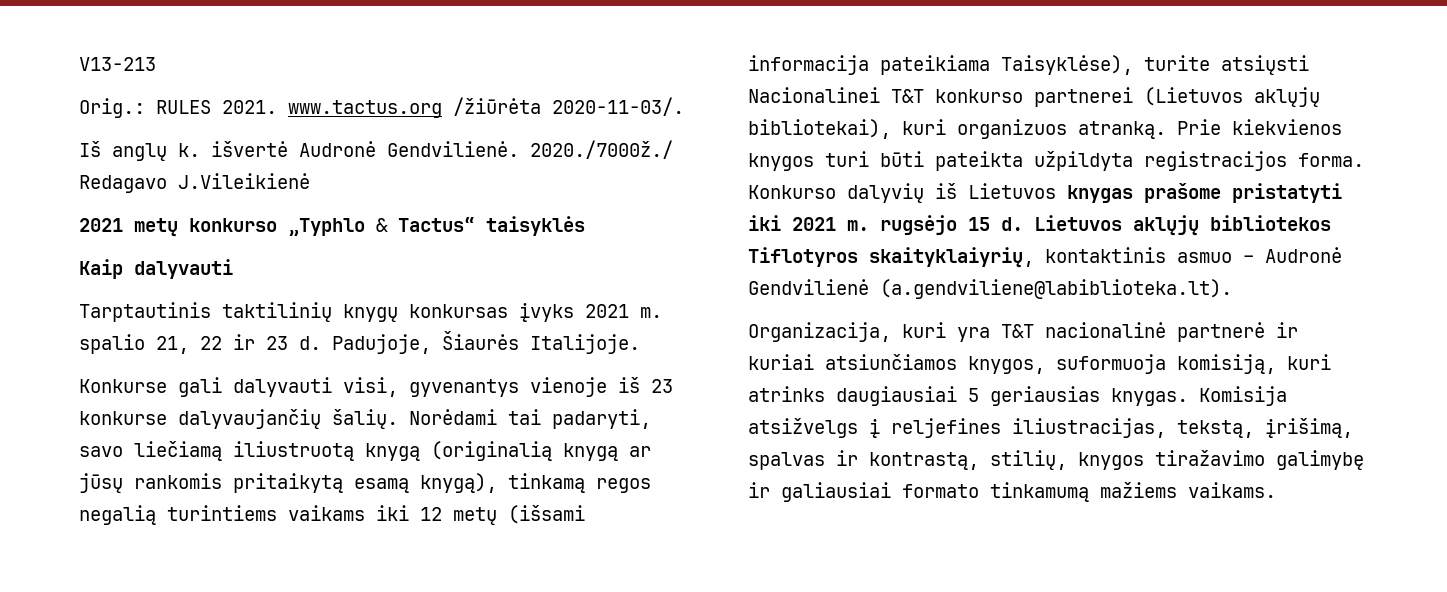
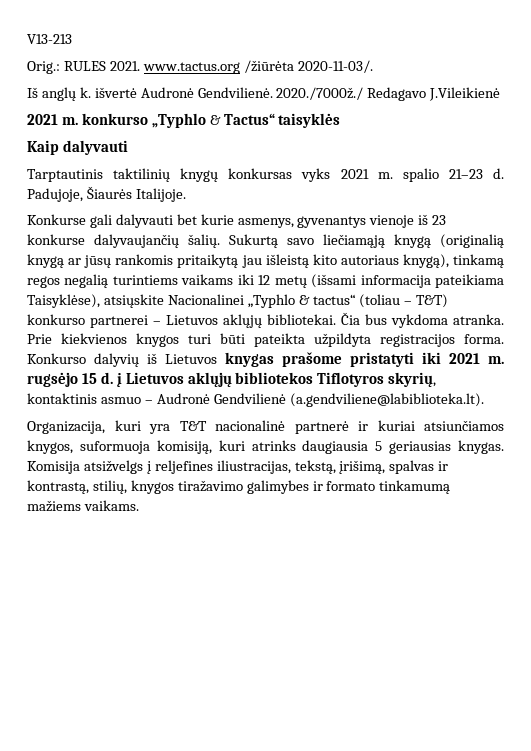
- 2021 metų konkurso „Typhlo & Tactus“ taisyklės
+ 2021 m. konkurso „Typhlo & Tactus“ taisyklės
- Tarptautinis taktilinių knygų konkursas įvyks 2021 m. spalio 21, 22 ir 23 d.
+ Tarptautinis taktilinių knygų konkursas vyks 2021 m. spalio 21–23 d.
- Konkurse gali dalyvauti visi, gyvenantys vienoje iš 23 konkurse dalyvaujančių šalių.
+ Konkurse gali dalyvauti bet kurie asmenys, gyvenantys vienoje iš 23 konkurse dalyvaujančių šalių.
- Norėdami tai padaryti, savo liečiamą iliustruotą knygą (originalią knygą ar jūsų rankomis pritaikytą esamą knygą), tinkamą regos negalią turintiems vaikams iki 12 metų (išsami informacija pateikiama Taisyklėse), turite atsiųsti Nacionalinei T&T konkurso partnerei (Lietuvos aklųjų bibliotekai), kuri organizuos atranką.
+ Sukurtą savo liečiamąją knygą (originalią knygą ar jūsų rankomis pritaikytą jau išleistą kito autoriaus knygą), tinkamą regos negalią turintiems vaikams iki 12 metų (išsami informacija pateikiama Taisyklėse), atsiųskite Nacionalinei „Typhlo & tactus“ (toliau – T&T) konkurso partnerei – Lietuvos aklųjų bibliotekai. Čia bus vykdoma atranka.
- Konkurso dalyvių iš Lietuvos knygas prašome pristatyti iki 2021 m. rugsėjo 15 d. Lietuvos aklųjų bibliotekos Tiflotyros skaityklaiyrių, kontaktinis asmuo – Audronė Gendvilienė (a.gendviliene@labiblioteka.lt).
+ Konkurso dalyvių iš Lietuvos knygas prašome pristatyti iki 2021 m. rugsėjo 15 d. į Lietuvos aklųjų bibliotekos Tiflotyros skyrių, kontaktinis asmuo – Audronė Gendvilienė (a.gendviliene@labiblioteka.lt).
- Organizacija, kuri yra T&T nacionalinė partnerė ir kuriai atsiunčiamos knygos, suformuoja komisiją, kuri atrinks daugiausiai 5 geriausias knygas.
+ Organizacija, kuri yra T&T nacionalinė partnerė ir kuriai atsiunčiamos knygos, suformuoja komisiją, kuri atrinks daugiausia 5 geriausias knygas.
- Komisija atsižvelgs į reljefines iliustracijas, tekstą, įrišimą, spalvas ir kontrastą, stilių, knygos tiražavimo galimybę ir galiausiai formato tinkamumą mažiems vaikams.
+ Komisija atsižvelgs į reljefines iliustracijas, tekstą, įrišimą, spalvas ir kontrastą, stilių, knygos tiražavimo galimybes ir formato tinkamumą mažiems vaikams.

